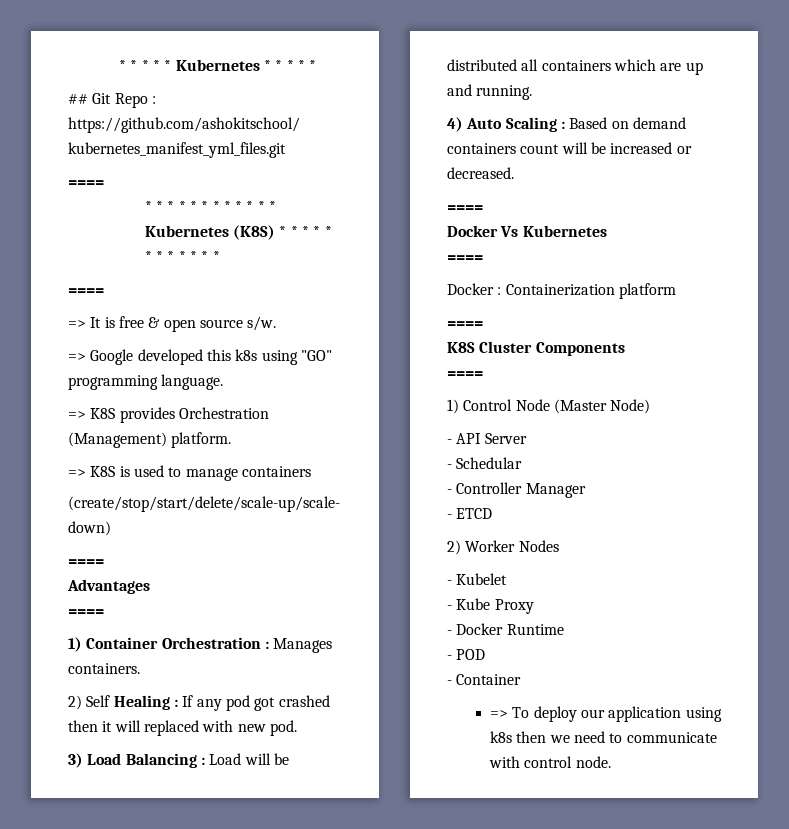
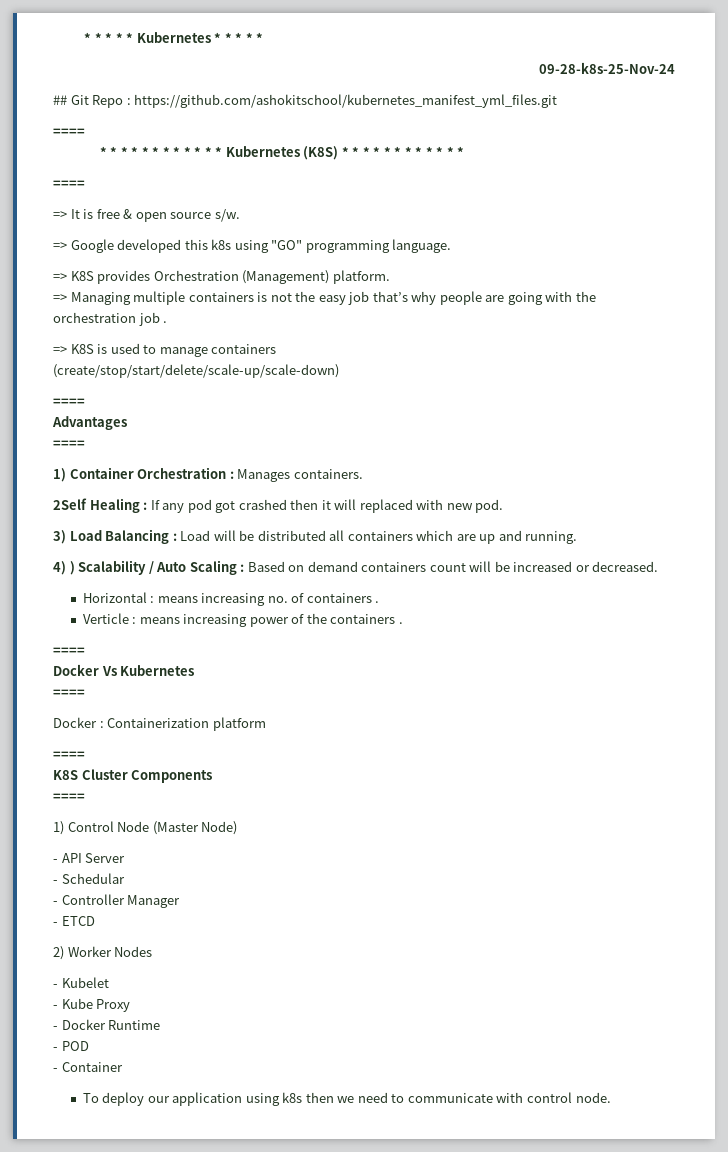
+ 09-28-k8s-25-Nov-24
+ => Managing multiple containers is not the easy job that’s why people are going with the orchestration job .
- 2) Self Healing : If any pod got crashed then it will replaced with new pod.
+ 2Self Healing : If any pod got crashed then it will replaced with new pod.
- 4) Auto Scaling : Based on demand containers count will be increased or decreased.
+ 4) ) Scalability / Auto Scaling : Based on demand containers count will be increased or decreased.
+ Horizontal : means increasing no. of containers .
+ Verticle : means increasing power of the containers .
- => To deploy our application using k8s then we need to communicate with control node.
+ To deploy our application using k8s then we need to communicate with control node.

